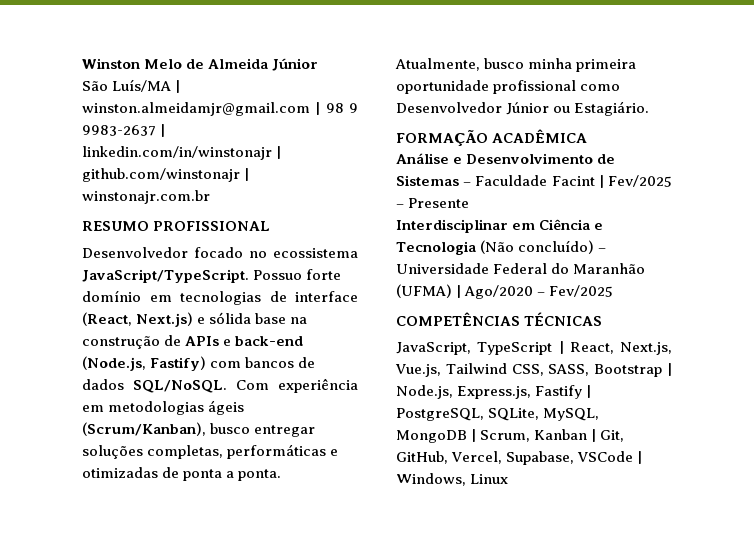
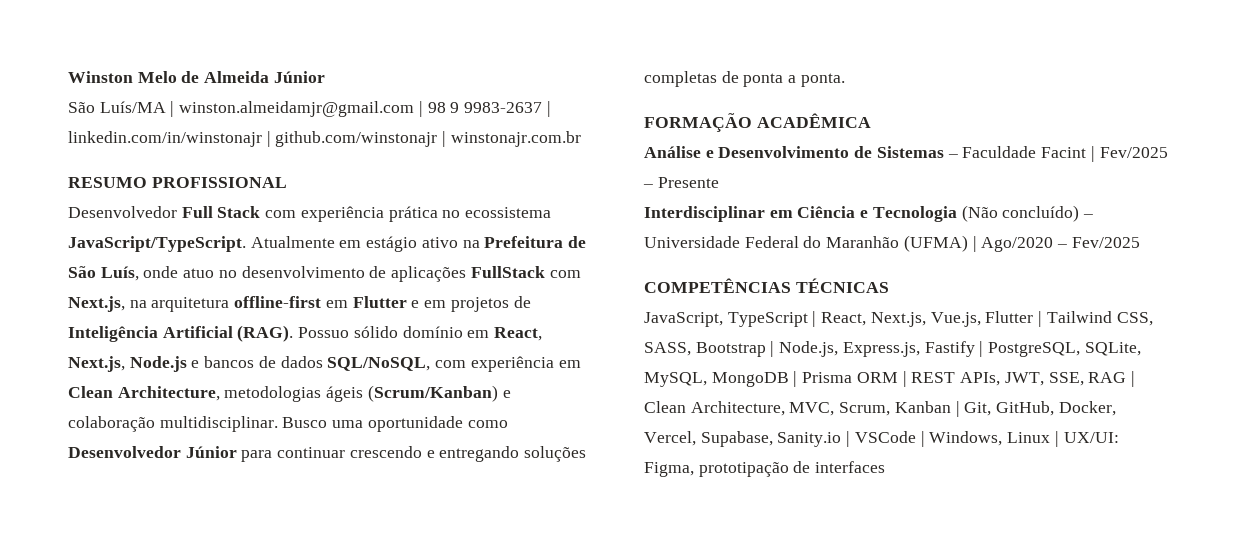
- Desenvolvedor focado no ecossistema JavaScript/TypeScript. Possuo forte domínio em tecnologias de interface (React, Next.js) e sólida base na construção de APIs e back-end (Node.js, Fastify) com bancos de dados SQL/NoSQL. Com experiência em metodologias ágeis (Scrum/Kanban), busco entregar soluções completas, performáticas e otimizadas de ponta a ponta. Atualmente, busco minha primeira oportunidade profissional como Desenvolvedor Júnior ou Estagiário.
+ Desenvolvedor Full Stack com experiência prática no ecossistema JavaScript/TypeScript. Atualmente em estágio ativo na Prefeitura de São Luís, onde atuo no desenvolvimento de aplicações FullStack com Next.js, na arquitetura offline-first em Flutter e em projetos de Inteligência Artificial (RAG). Possuo sólido domínio em React, Next.js, Node.js e bancos de dados SQL/NoSQL, com experiência em Clean Architecture, metodologias ágeis (Scrum/Kanban) e colaboração multidisciplinar. Busco uma oportunidade como Desenvolvedor Júnior para continuar crescendo e entregando soluções completas de ponta a ponta.
- JavaScript, TypeScript | React, Next.js, Vue.js, Tailwind CSS, SASS, Bootstrap | Node.js, Express.js, Fastify | PostgreSQL, SQLite, MySQL, MongoDB | Scrum, Kanban | Git, GitHub, Vercel, Supabase, VSCode | Windows, Linux
+ JavaScript, TypeScript | React, Next.js, Vue.js, Flutter | Tailwind CSS, SASS, Bootstrap | Node.js, Express.js, Fastify | PostgreSQL, SQLite, MySQL, MongoDB | Prisma ORM | REST APIs, JWT, SSE, RAG | Clean Architecture, MVC, Scrum, Kanban | Git, GitHub, Docker, Vercel, Supabase, Sanity.io | VSCode | Windows, Linux | UX/UI: Figma, prototipação de interfaces

